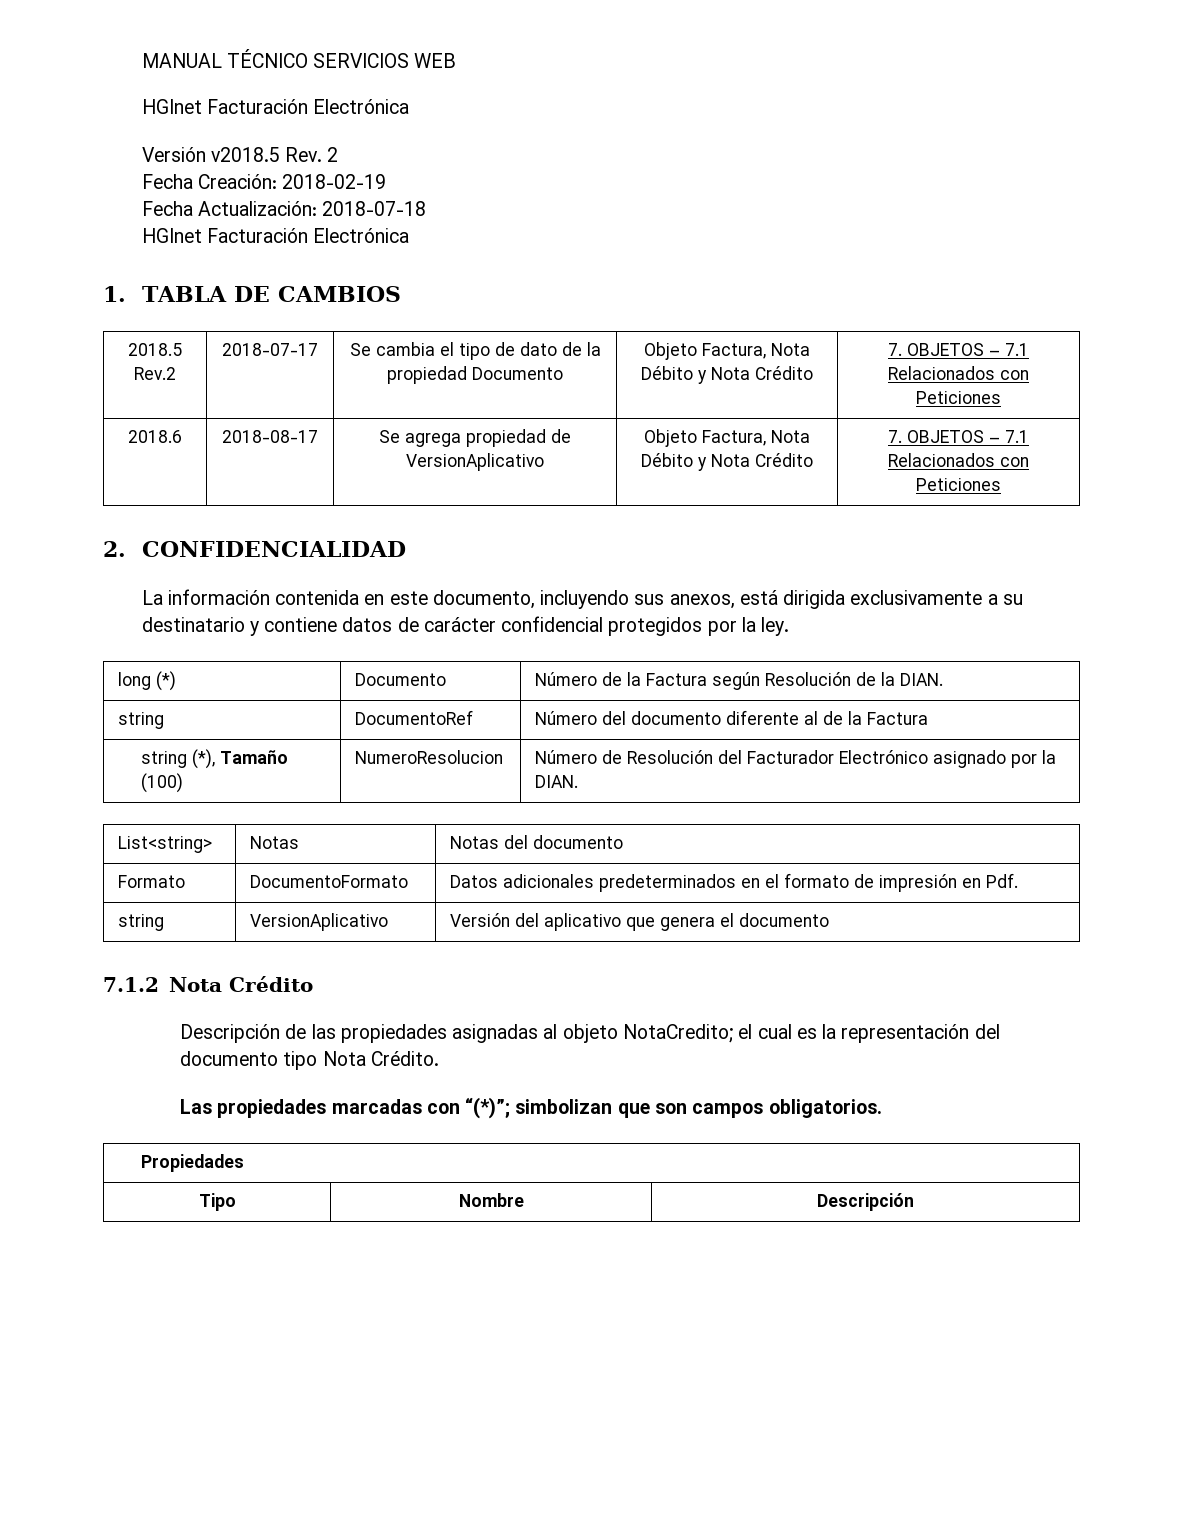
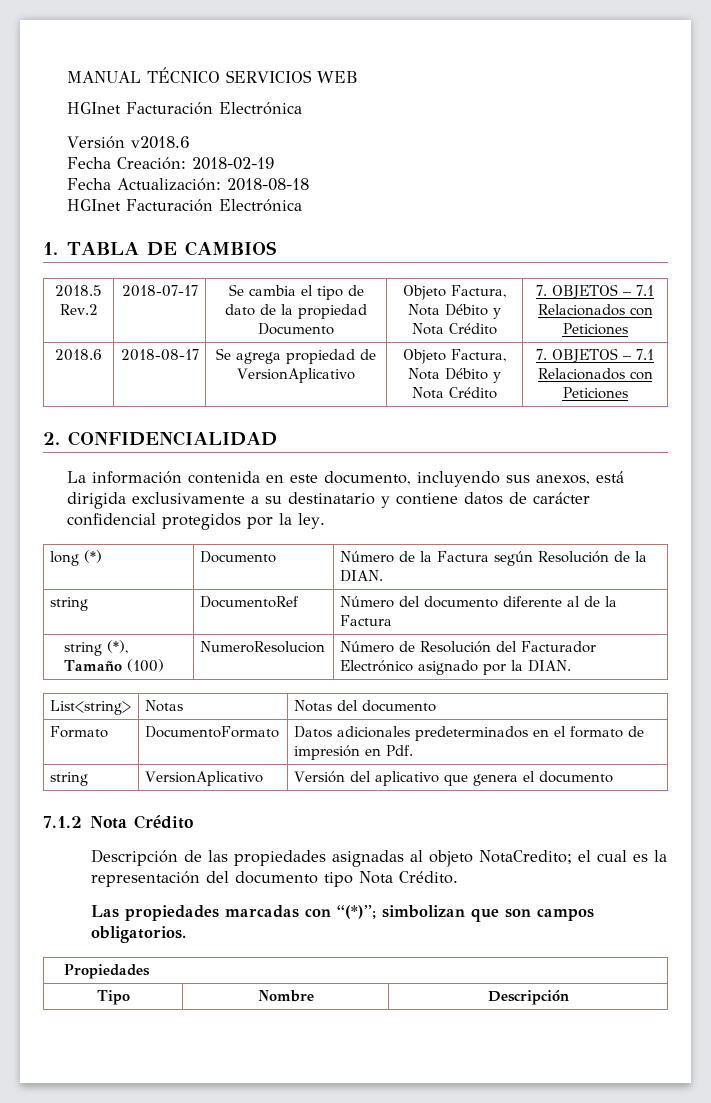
- Versión v2018.5 Rev. 2
+ Versión v2018.6
- Fecha Actualización: 2018-07-18
+ Fecha Actualización: 2018-08-18

